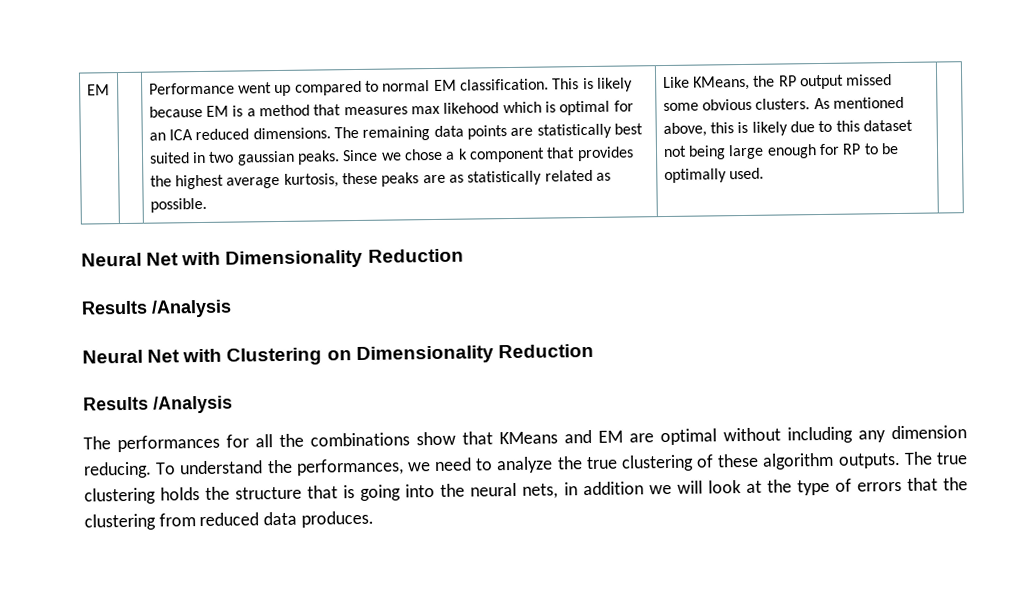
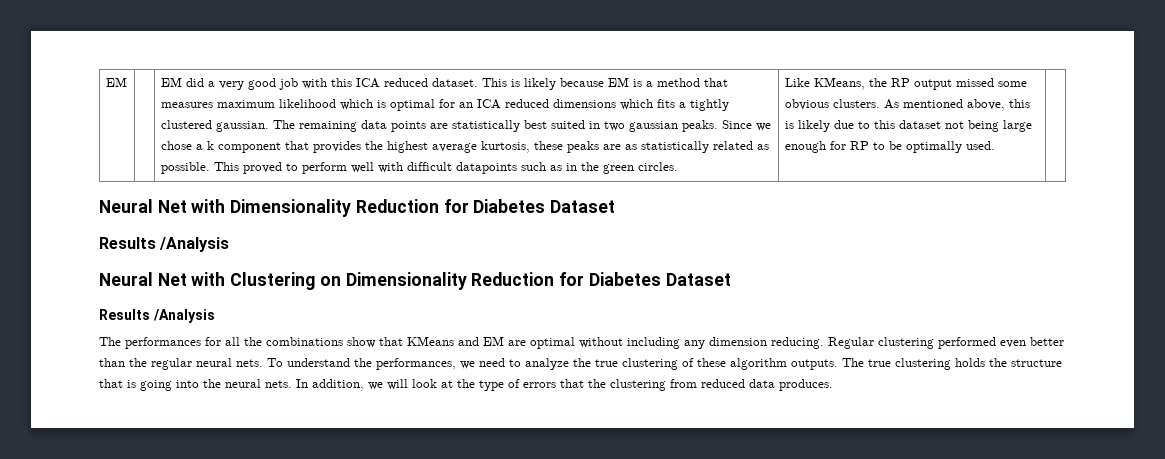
- Performance went up compared to normal EM classification.
+ EM did a very good job with this ICA reduced dataset.
- This is likely because EM is a method that measures max likehood which is optimal for an ICA reduced dimensions.
+ This is likely because EM is a method that measures maximum likelihood which is optimal for an ICA reduced dimensions which fits a tightly clustered gaussian.
+ This proved to perform well with difficult datapoints such as in the green circles.
- Neural Net with Dimensionality Reduction
+ Neural Net with Dimensionality Reduction for Diabetes Dataset
- Neural Net with Clustering on Dimensionality Reduction
+ Neural Net with Clustering on Dimensionality Reduction for Diabetes Dataset
+ Regular clustering performed even better than the regular neural nets.
- The true clustering holds the structure that is going into the neural nets, in addition we will look at the type of errors that the clustering from reduced data produces.
+ The true clustering holds the structure that is going into the neural nets. In addition, we will look at the type of errors that the clustering from reduced data produces.

